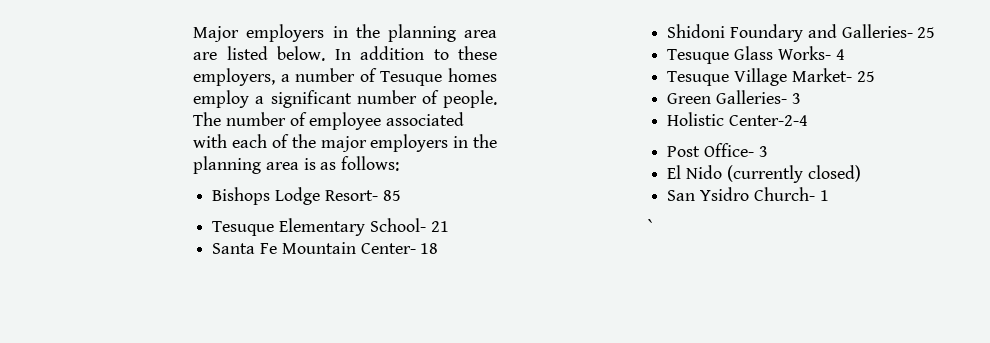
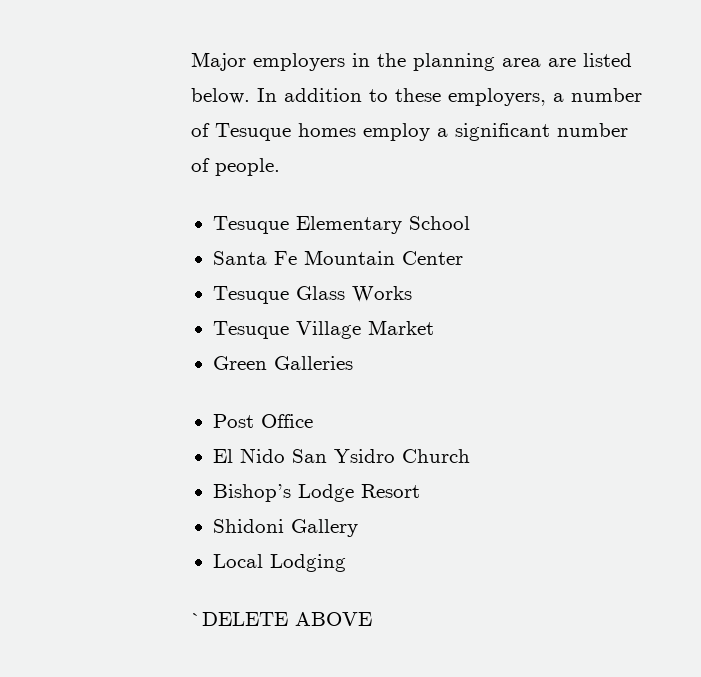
- The number of employee associated with each of the major employers in the planning area is as follows:
- Bishops Lodge Resort- 85
- Tesuque Elementary School- 21
+ Tesuque Elementary School
- Santa Fe Mountain Center- 18
- Shidoni Foundary and Galleries- 25
+ Santa Fe Mountain Center
- Tesuque Glass Works- 4
+ Tesuque Glass Works
- Tesuque Village Market- 25
+ Tesuque Village Market
- Green Galleries- 3
- Holistic Center-2-4
+ Green Galleries
- Post Office- 3
+ Post Office
- El Nido (currently closed)
- San Ysidro Church- 1
- `
+ El Nido San Ysidro Church
+ Bishop’s Lodge Resort
+ Shidoni Gallery
+ Local Lodging
+ `DELETE ABOVE

